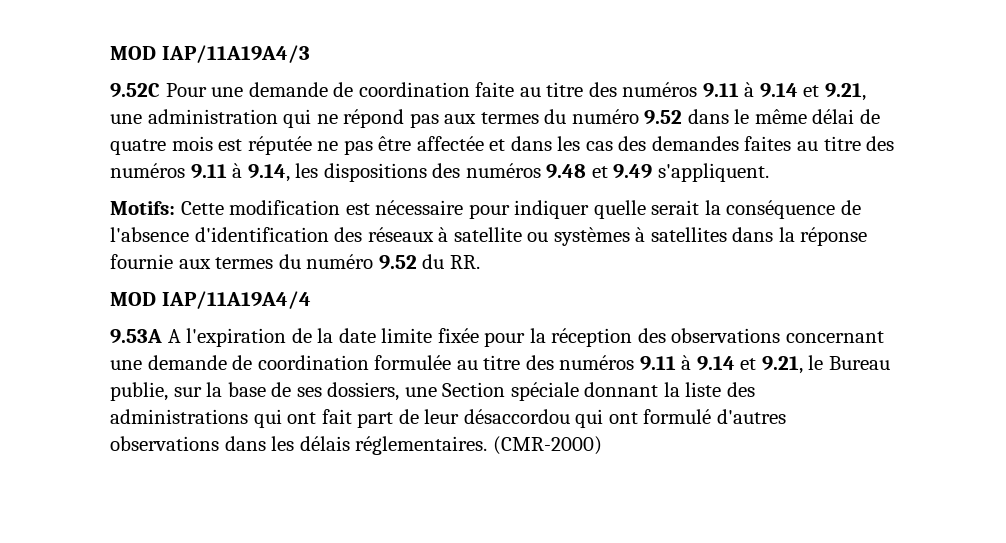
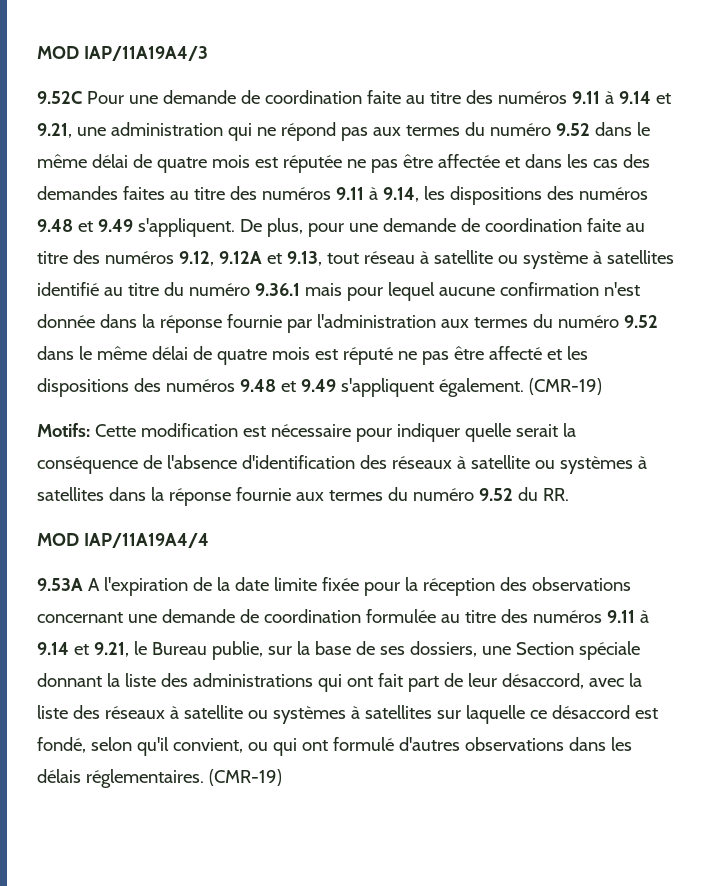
+ De plus, pour une demande de coordination faite au titre des numéros 9.12, 9.12A et 9.13, tout réseau à satellite ou système à satellites identifié au titre du numéro 9.36.1 mais pour lequel aucune confirmation n'est donnée dans la réponse fournie par l'administration aux termes du numéro 9.52 dans le même délai de quatre mois est réputé ne pas être affecté et les dispositions des numéros 9.48 et 9.49 s'appliquent également. (CMR-19)
- 9.53A A l'expiration de la date limite fixée pour la réception des observations concernant une demande de coordination formulée au titre des numéros 9.11 à 9.14 et 9.21, le Bureau publie, sur la base de ses dossiers, une Section spéciale donnant la liste des administrations qui ont fait part de leur désaccordou qui ont formulé d'autres observations dans les délais réglementaires. (CMR-2000)
+ 9.53A A l'expiration de la date limite fixée pour la réception des observations concernant une demande de coordination formulée au titre des numéros 9.11 à 9.14 et 9.21, le Bureau publie, sur la base de ses dossiers, une Section spéciale donnant la liste des administrations qui ont fait part de leur désaccord, avec la liste des réseaux à satellite ou systèmes à satellites sur laquelle ce désaccord est fondé, selon qu'il convient, ou qui ont formulé d'autres observations dans les délais réglementaires. (CMR-19)

